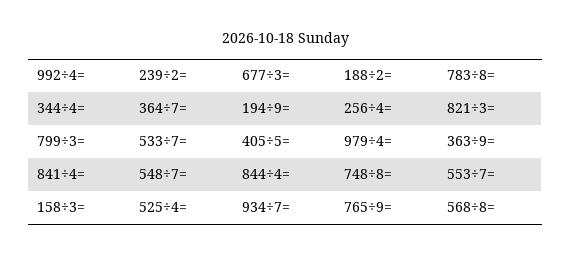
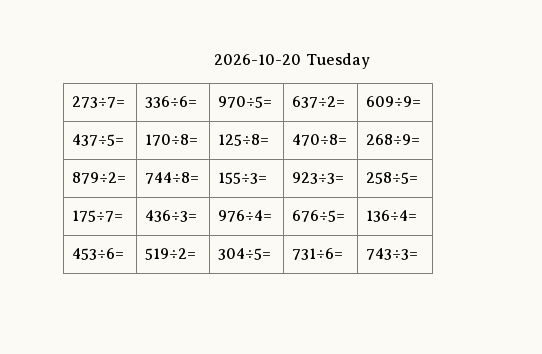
- 2026-10-18 Sunday
- 992÷4= | 239÷2= | 677÷3= | 188÷2= | 783÷8=
- 344÷4= | 364÷7= | 194÷9= | 256÷4= | 821÷3=
- 799÷3= | 533÷7= | 405÷5= | 979÷4= | 363÷9=
- 841÷4= | 548÷7= | 844÷4= | 748÷8= | 553÷7=
- 158÷3= | 525÷4= | 934÷7= | 765÷9= | 568÷8=
+ 2026-10-20 Tuesday
+ 273÷7= | 336÷6= | 970÷5= | 637÷2= | 609÷9=
+ 437÷5= | 170÷8= | 125÷8= | 470÷8= | 268÷9=
+ 879÷2= | 744÷8= | 155÷3= | 923÷3= | 258÷5=
+ 175÷7= | 436÷3= | 976÷4= | 676÷5= | 136÷4=
+ 453÷6= | 519÷2= | 304÷5= | 731÷6= | 743÷3=

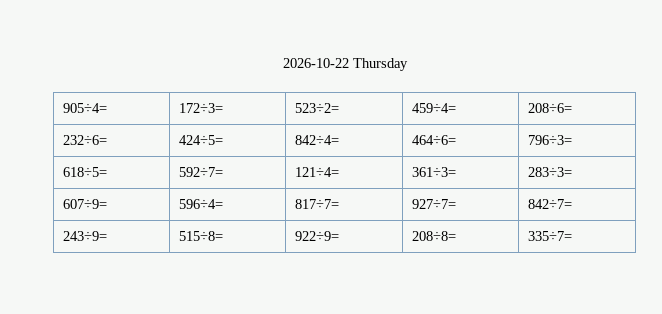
- 2026-10-20 Tuesday
- 273÷7= | 336÷6= | 970÷5= | 637÷2= | 609÷9=
- 437÷5= | 170÷8= | 125÷8= | 470÷8= | 268÷9=
- 879÷2= | 744÷8= | 155÷3= | 923÷3= | 258÷5=
- 175÷7= | 436÷3= | 976÷4= | 676÷5= | 136÷4=
- 453÷6= | 519÷2= | 304÷5= | 731÷6= | 743÷3=
+ 2026-10-22 Thursday
+ 905÷4= | 172÷3= | 523÷2= | 459÷4= | 208÷6=
+ 232÷6= | 424÷5= | 842÷4= | 464÷6= | 796÷3=
+ 618÷5= | 592÷7= | 121÷4= | 361÷3= | 283÷3=
+ 607÷9= | 596÷4= | 817÷7= | 927÷7= | 842÷7=
+ 243÷9= | 515÷8= | 922÷9= | 208÷8= | 335÷7=

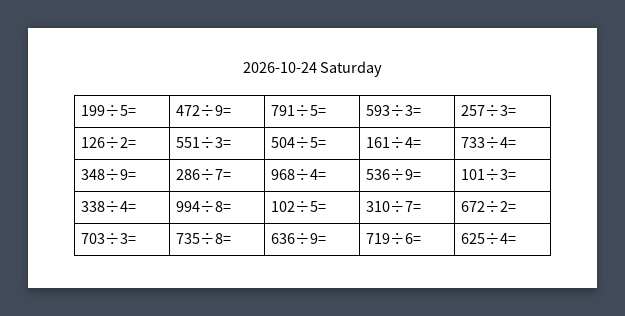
- 2026-10-22 Thursday
- 905÷4= | 172÷3= | 523÷2= | 459÷4= | 208÷6=
- 232÷6= | 424÷5= | 842÷4= | 464÷6= | 796÷3=
- 618÷5= | 592÷7= | 121÷4= | 361÷3= | 283÷3=
- 607÷9= | 596÷4= | 817÷7= | 927÷7= | 842÷7=
- 243÷9= | 515÷8= | 922÷9= | 208÷8= | 335÷7=
+ 2026-10-24 Saturday
+ 199÷5= | 472÷9= | 791÷5= | 593÷3= | 257÷3=
+ 126÷2= | 551÷3= | 504÷5= | 161÷4= | 733÷4=
+ 348÷9= | 286÷7= | 968÷4= | 536÷9= | 101÷3=
+ 338÷4= | 994÷8= | 102÷5= | 310÷7= | 672÷2=
+ 703÷3= | 735÷8= | 636÷9= | 719÷6= | 625÷4=

